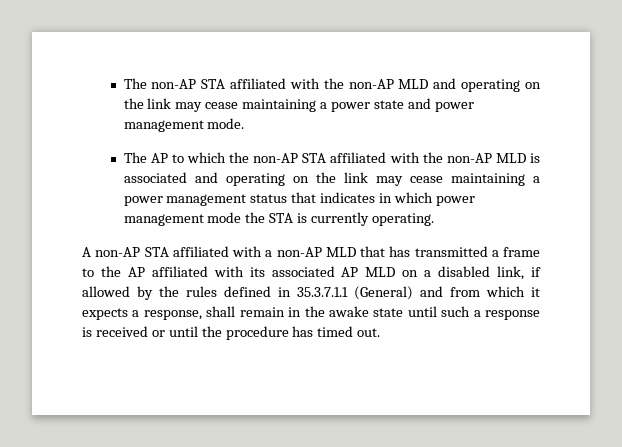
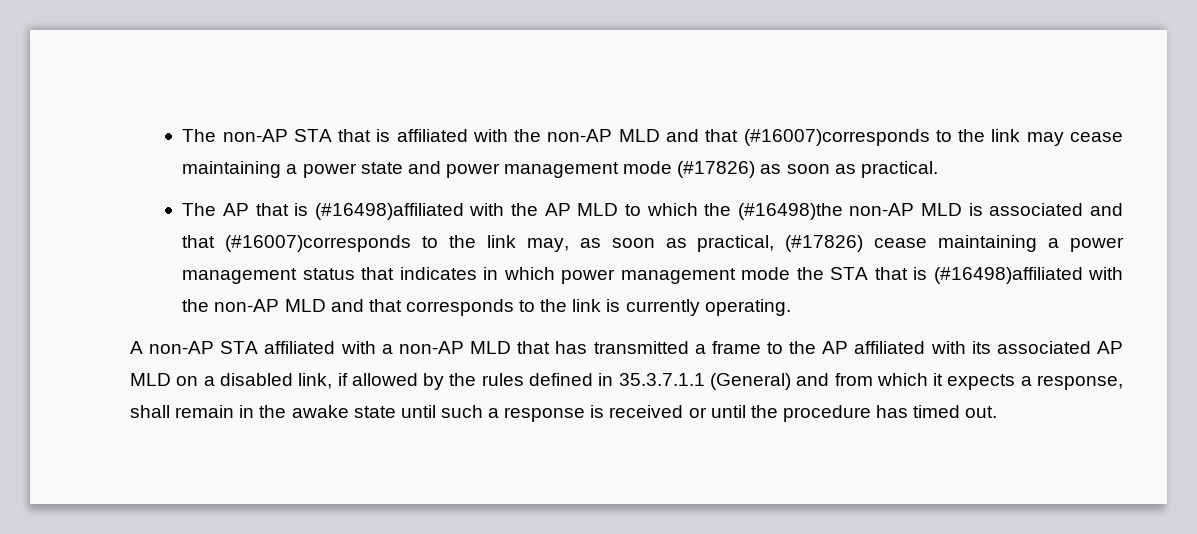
- The non-AP STA affiliated with the non-AP MLD and operating on the link may cease maintaining a power state and power management mode.
- The AP to which the non-AP STA affiliated with the non-AP MLD is associated and operating on the link may cease maintaining a power management status that indicates in which power management mode the STA is currently operating.
+ The non-AP STA that is affiliated with the non-AP MLD and that (#16007)corresponds to the link may cease maintaining a power state and power management mode (#17826) as soon as practical.
+ The AP that is (#16498)affiliated with the AP MLD to which the (#16498)the non-AP MLD is associated and that (#16007)corresponds to the link may, as soon as practical, (#17826) cease maintaining a power management status that indicates in which power management mode the STA that is (#16498)affiliated with the non-AP MLD and that corresponds to the link is currently operating.

